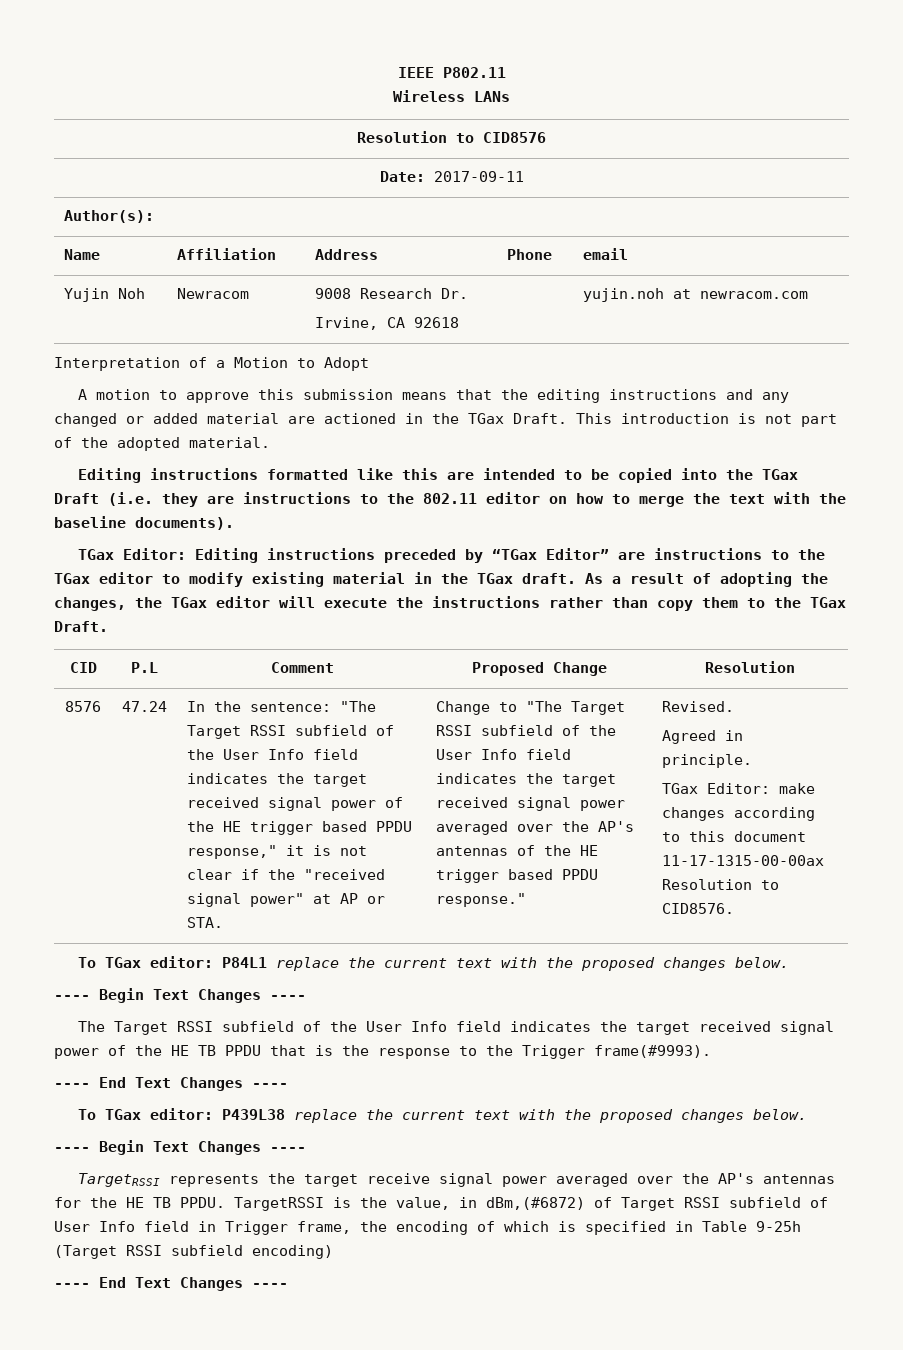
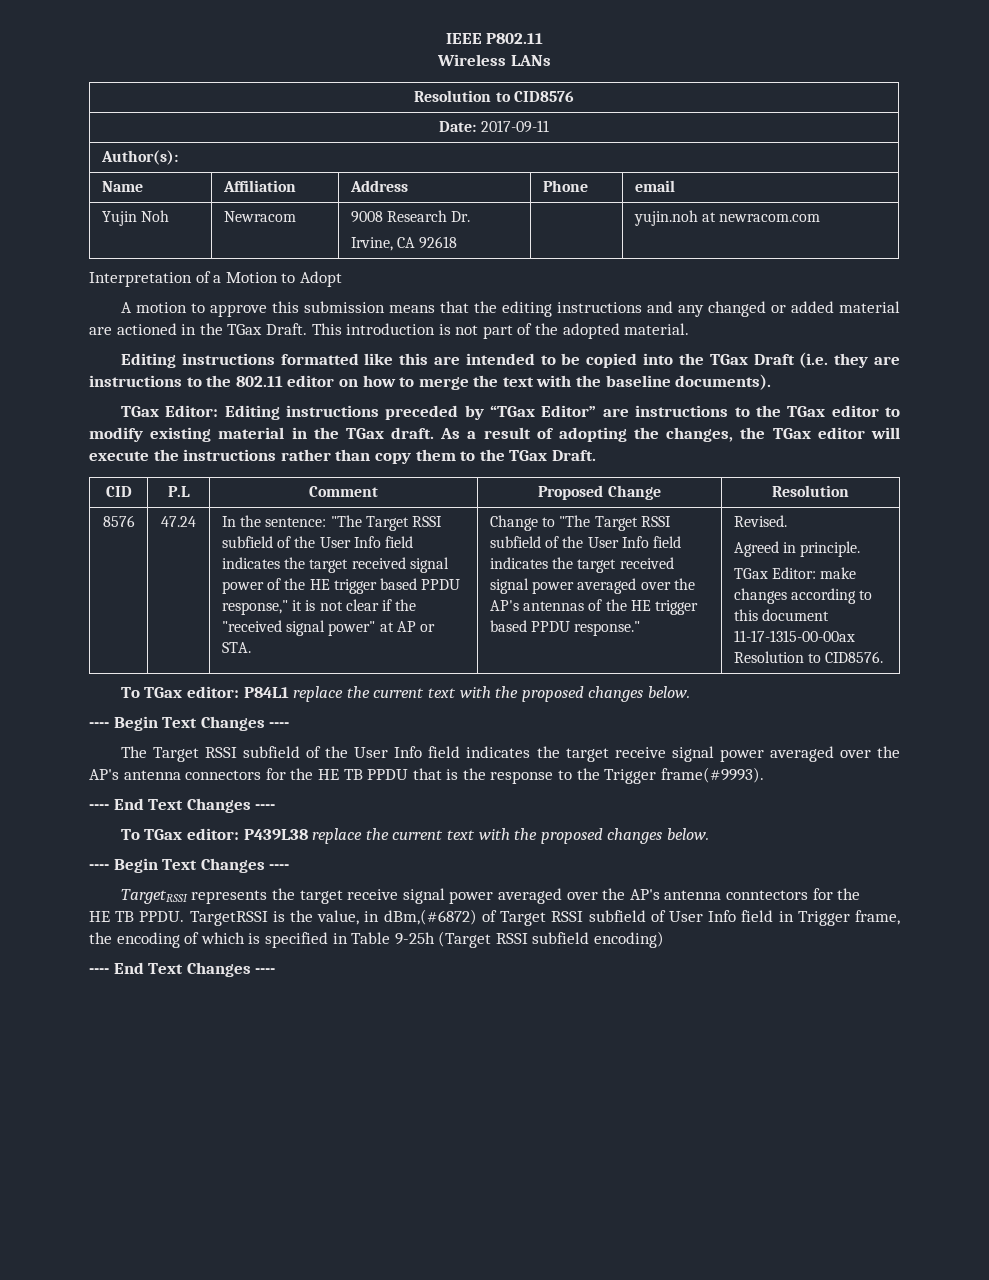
- The Target RSSI subfield of the User Info field indicates the target received signal power of the HE TB PPDU that is the response to the Trigger frame(#9993).
+ The Target RSSI subfield of the User Info field indicates the target receive signal power averaged over the AP's antenna connectors for the HE TB PPDU that is the response to the Trigger frame(#9993).
- TargetRSSI represents the target receive signal power averaged over the AP's antennas for the HE TB PPDU.
+ TargetRSSI represents the target receive signal power averaged over the AP's antenna conntectors for the
+ HE TB PPDU.

